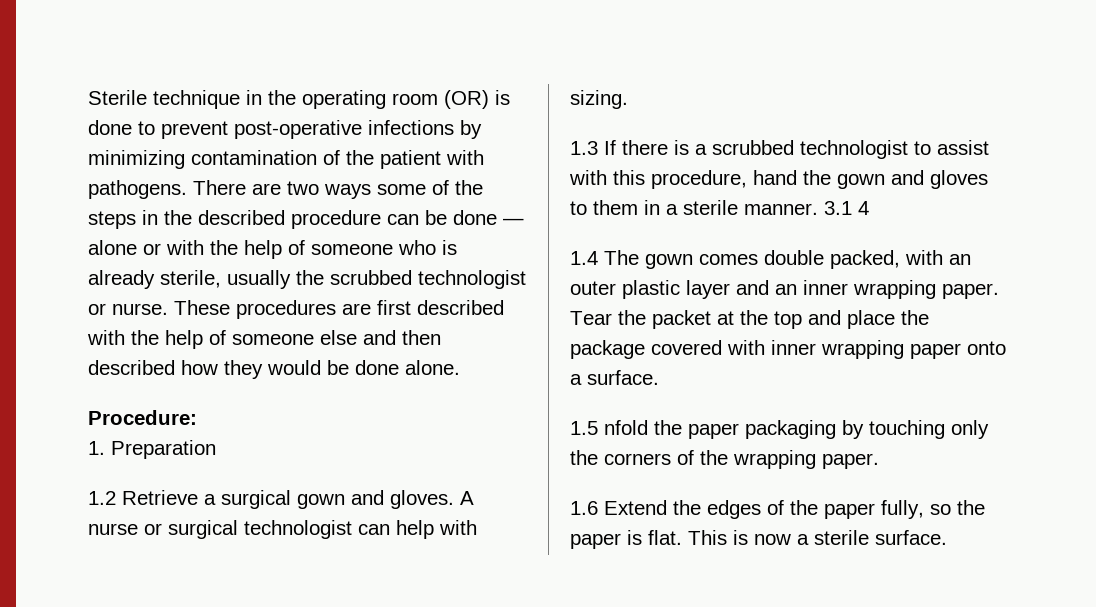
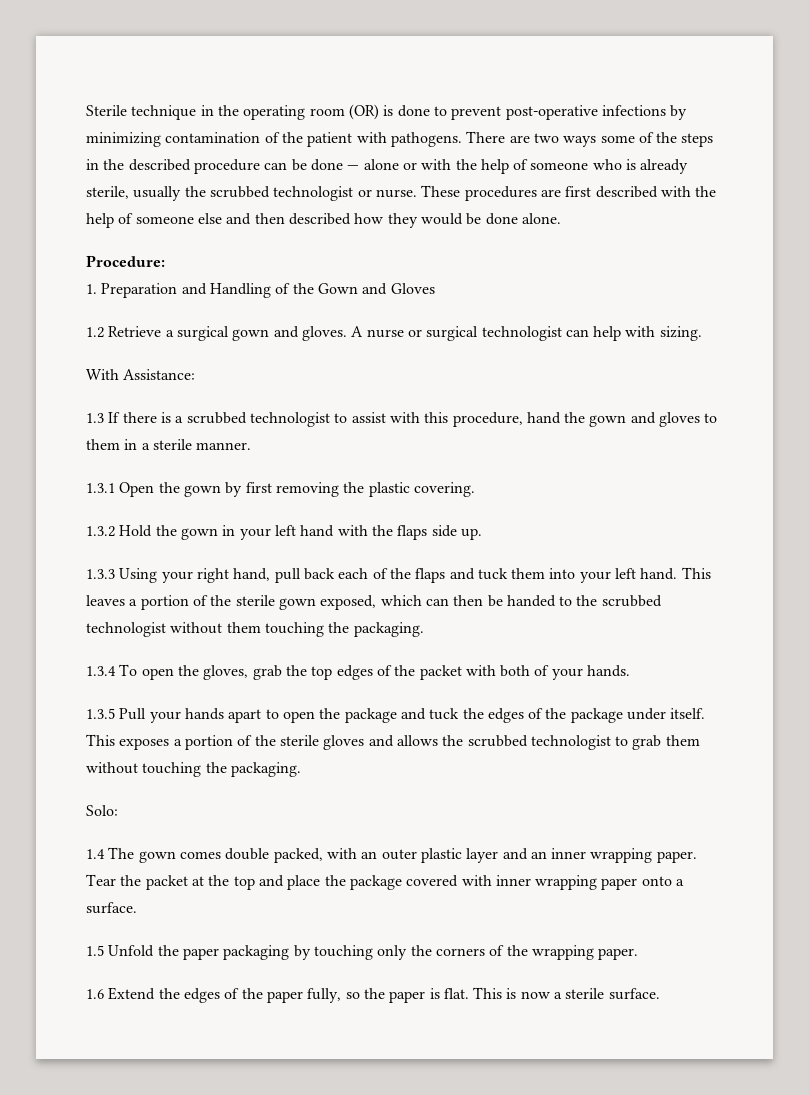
- 1. Preparation
+ 1. Preparation and Handling of the Gown and Gloves
+ With Assistance:
- 1.3 If there is a scrubbed technologist to assist with this procedure, hand the gown and gloves to them in a sterile manner. 3.1 4
+ 1.3 If there is a scrubbed technologist to assist with this procedure, hand the gown and gloves to them in a sterile manner.
+ 1.3.1 Open the gown by first removing the plastic covering.
+ 1.3.2 Hold the gown in your left hand with the flaps side up.
+ 1.3.3 Using your right hand, pull back each of the flaps and tuck them into your left hand. This leaves a portion of the sterile gown exposed, which can then be handed to the scrubbed technologist without them touching the packaging.
+ 1.3.4 To open the gloves, grab the top edges of the packet with both of your hands.
+ 1.3.5 Pull your hands apart to open the package and tuck the edges of the package under itself. This exposes a portion of the sterile gloves and allows the scrubbed technologist to grab them without touching the packaging.
+ Solo:
- 1.5 nfold the paper packaging by touching only the corners of the wrapping paper.
+ 1.5 Unfold the paper packaging by touching only the corners of the wrapping paper.

